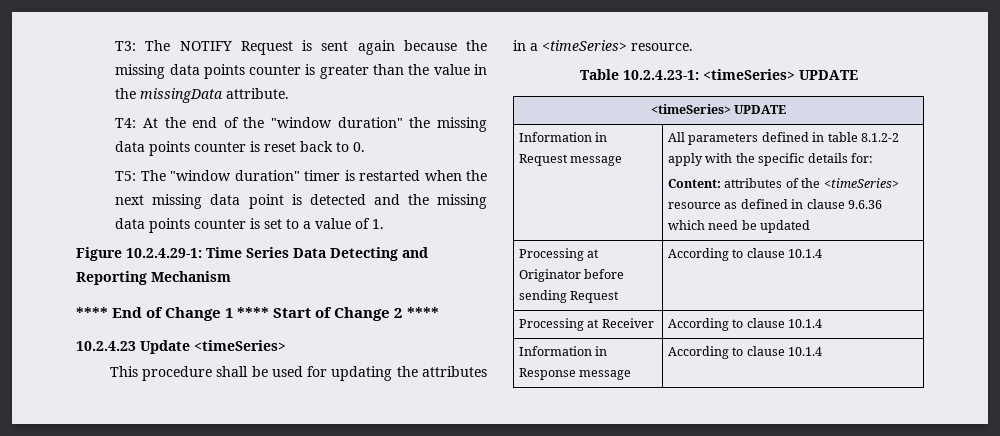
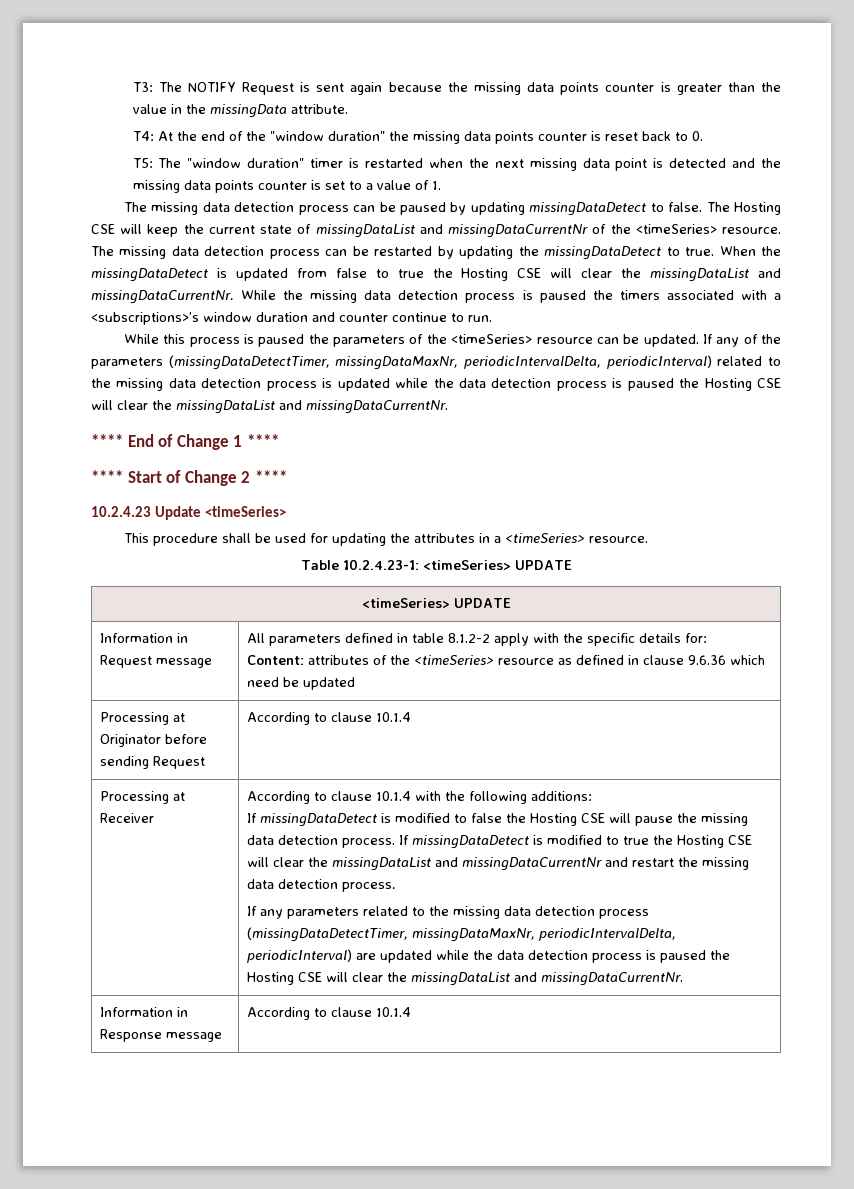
- Figure 10.2.4.29-1: Time Series Data Detecting and Reporting Mechanism
+ The missing data detection process can be paused by updating missingDataDetect to false. The Hosting CSE will keep the current state of missingDataList and missingDataCurrentNr of the <timeSeries> resource. The missing data detection process can be restarted by updating the missingDataDetect to true. When the missingDataDetect is updated from false to true the Hosting CSE will clear the missingDataList and missingDataCurrentNr. While the missing data detection process is paused the timers associated with a <subscriptions>’s window duration and counter continue to run.
+ While this process is paused the parameters of the <timeSeries> resource can be updated. If any of the parameters (missingDataDetectTimer, missingDataMaxNr, periodicIntervalDelta, periodicInterval) related to the missing data detection process is updated while the data detection process is paused the Hosting CSE will clear the missingDataList and missingDataCurrentNr.
- **** End of Change 1 **** Start of Change 2 ****
+ **** End of Change 1 ****
+ **** Start of Change 2 ****
- Processing at Receiver | According to clause 10.1.4
+ Processing at Receiver | According to clause 10.1.4 with the following additions:
+ If missingDataDetect is modified to false the Hosting CSE will pause the missing data detection process. If missingDataDetect is modified to true the Hosting CSE will clear the missingDataList and missingDataCurrentNr and restart the missing data detection process.
+ If any parameters related to the missing data detection process (missingDataDetectTimer, missingDataMaxNr, periodicIntervalDelta, periodicInterval) are updated while the data detection process is paused the Hosting CSE will clear the missingDataList and missingDataCurrentNr.

